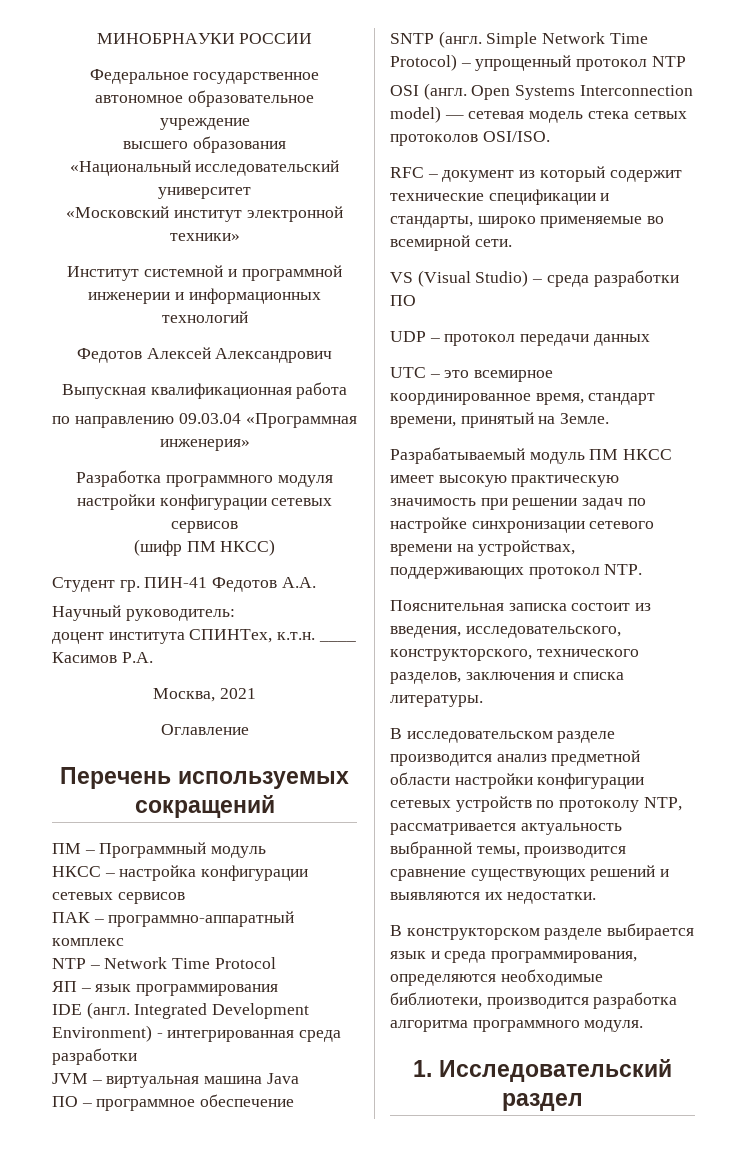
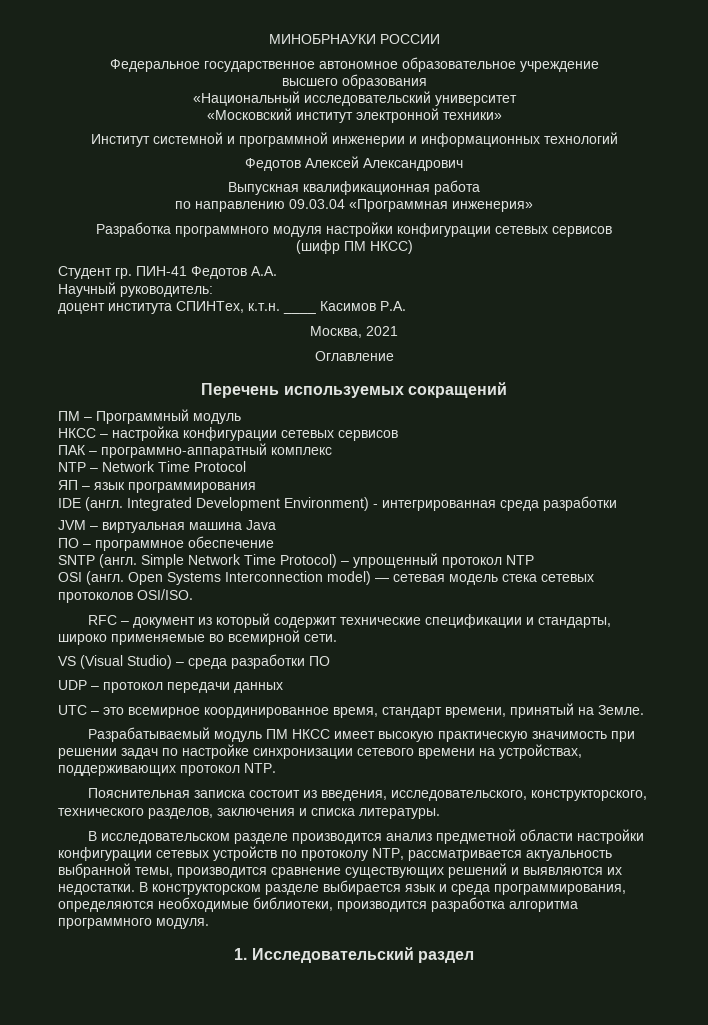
- Open Systems Interconnection model) — сетевая модель стека сетвых протоколов OSI/ISO.
+ Open Systems Interconnection model) — сетевая модель стека сетевых протоколов OSI/ISO.
- В исследовательском разделе производится анализ предметной области настройки конфигурации сетевых устройств по протоколу NTP, рассматривается актуальность выбранной темы, производится сравнение существующих решений и выявляются их недостатки.
- В конструкторском разделе выбирается язык и среда программирования, определяются необходимые библиотеки, производится разработка алгоритма программного модуля.
+ В исследовательском разделе производится анализ предметной области настройки конфигурации сетевых устройств по протоколу NTP, рассматривается актуальность выбранной темы, производится сравнение существующих решений и выявляются их недостатки. В конструкторском разделе выбирается язык и среда программирования, определяются необходимые библиотеки, производится разработка алгоритма программного модуля.

